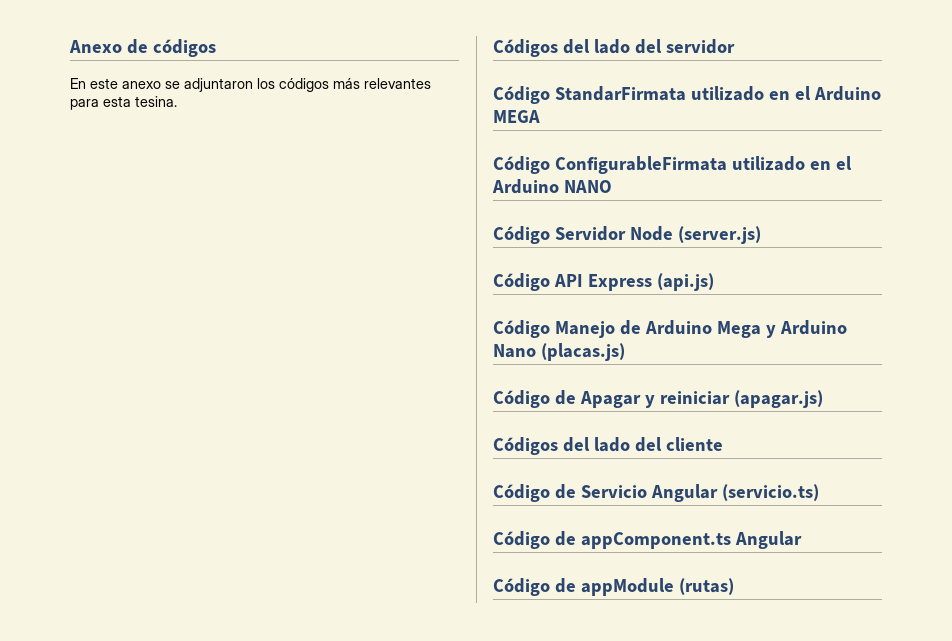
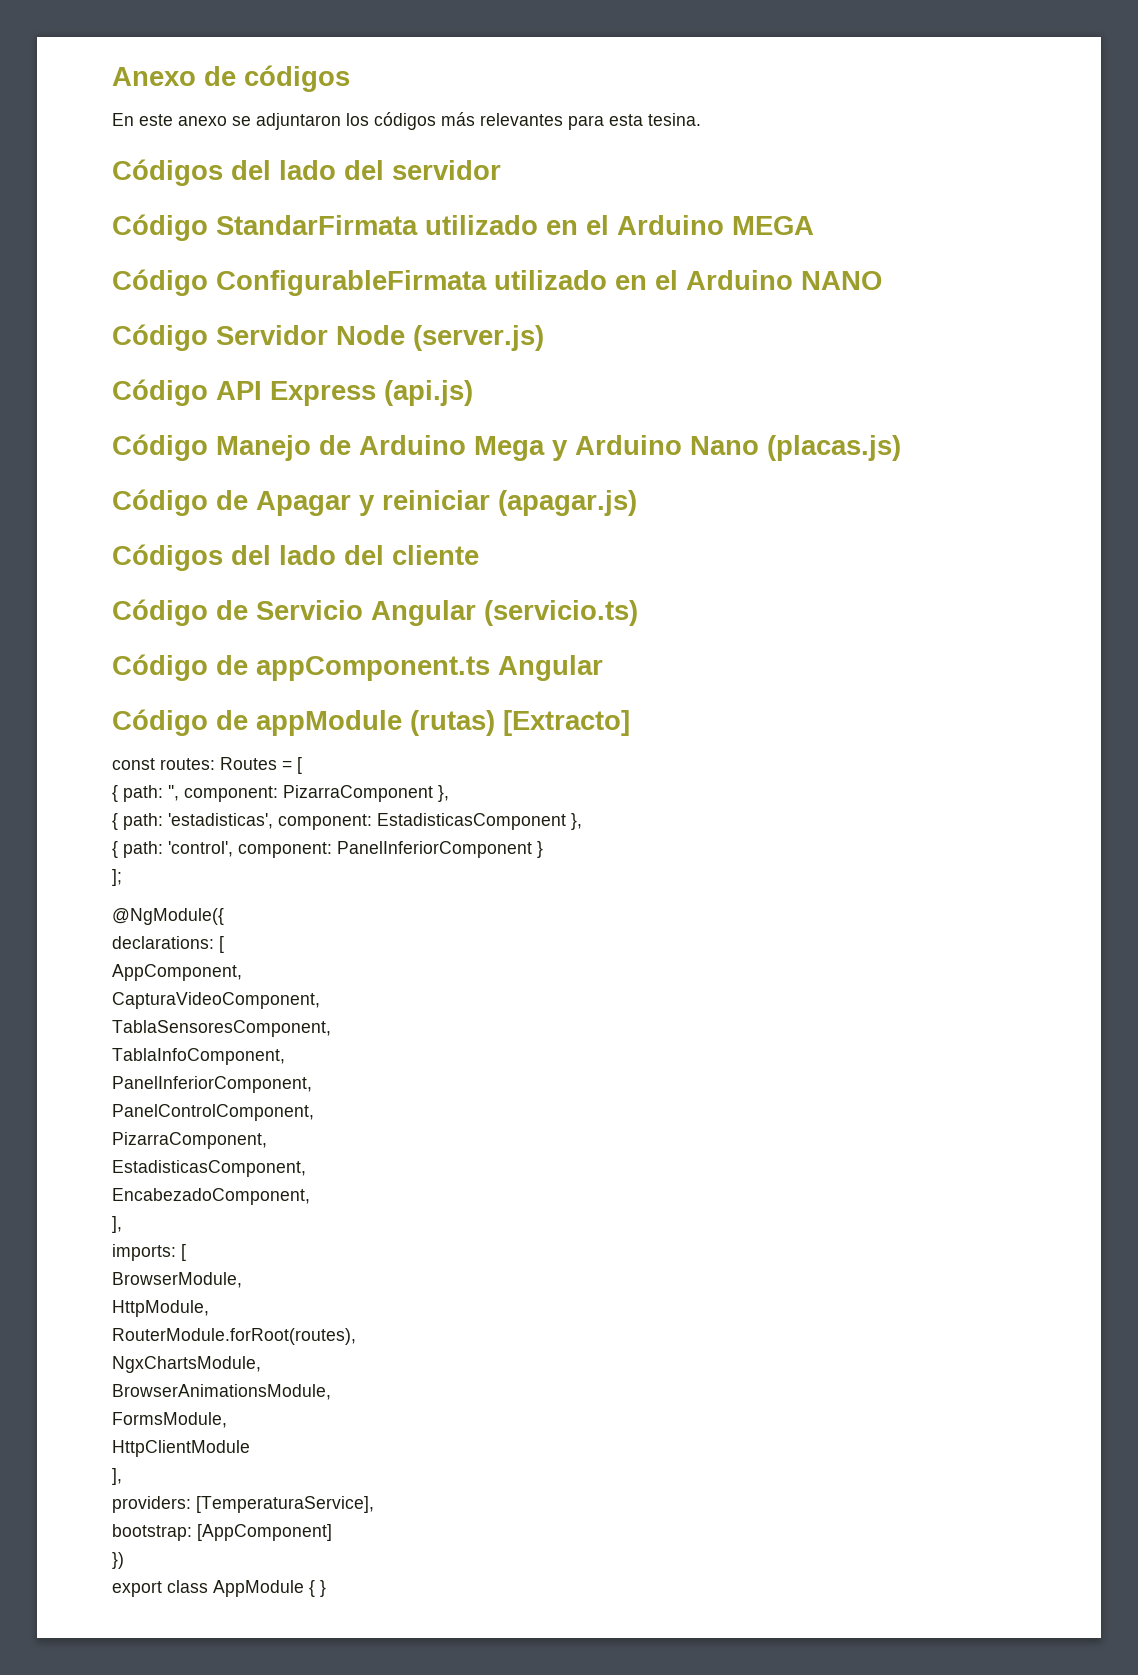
- Código de appModule (rutas)
+ Código de appModule (rutas) [Extracto]
+ const routes: Routes = [
+ { path: '', component: PizarraComponent },
+ { path: 'estadisticas', component: EstadisticasComponent },
+ { path: 'control', component: PanelInferiorComponent }
+ ];
+ @NgModule({
+ declarations: [
+ AppComponent,
+ CapturaVideoComponent,
+ TablaSensoresComponent,
+ TablaInfoComponent,
+ PanelInferiorComponent,
+ PanelControlComponent,
+ PizarraComponent,
+ EstadisticasComponent,
+ EncabezadoComponent,
+ ],
+ imports: [
+ BrowserModule,
+ HttpModule,
+ RouterModule.forRoot(routes),
+ NgxChartsModule,
+ BrowserAnimationsModule,
+ FormsModule,
+ HttpClientModule
+ ],
+ providers: [TemperaturaService],
+ bootstrap: [AppComponent]
+ })
+ export class AppModule { }

